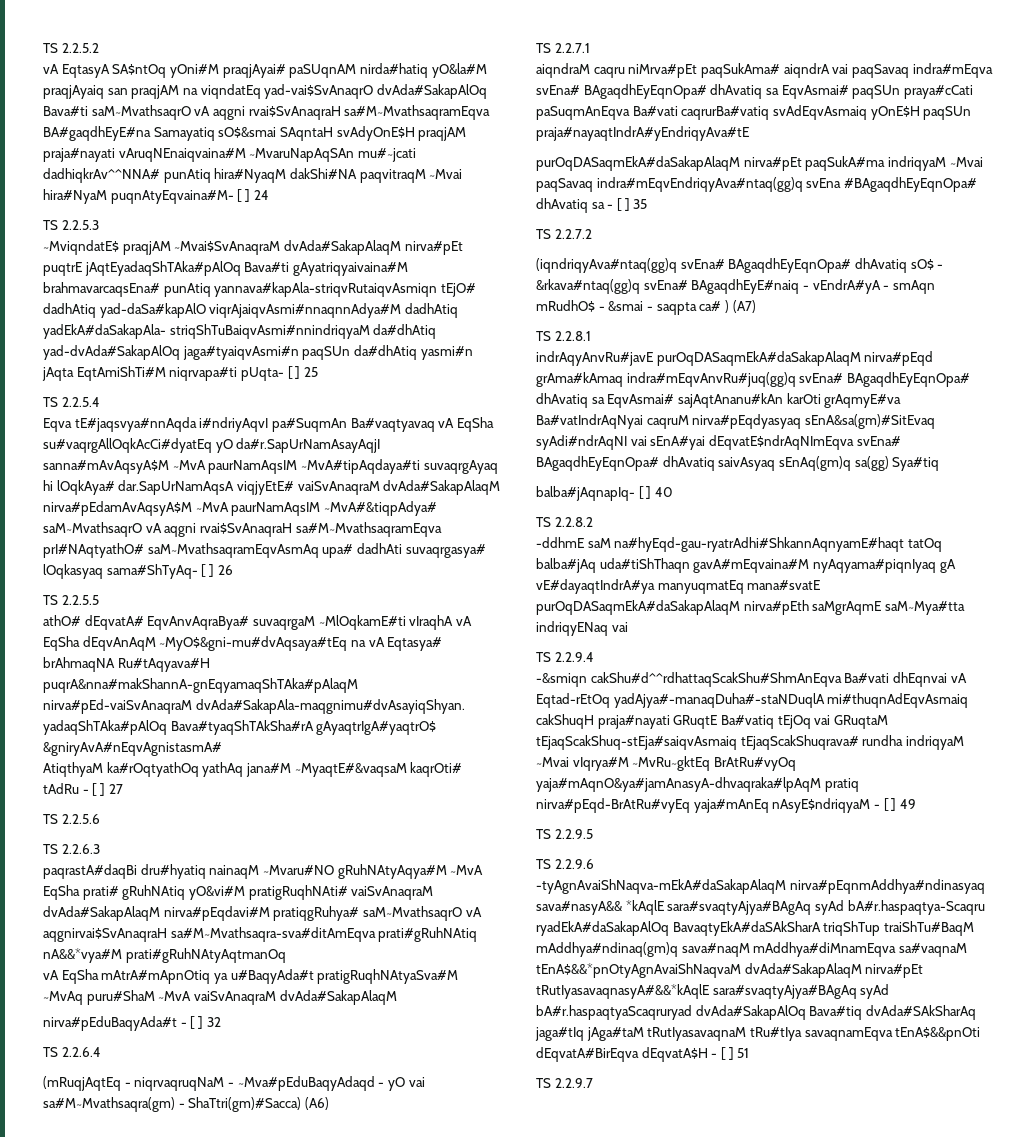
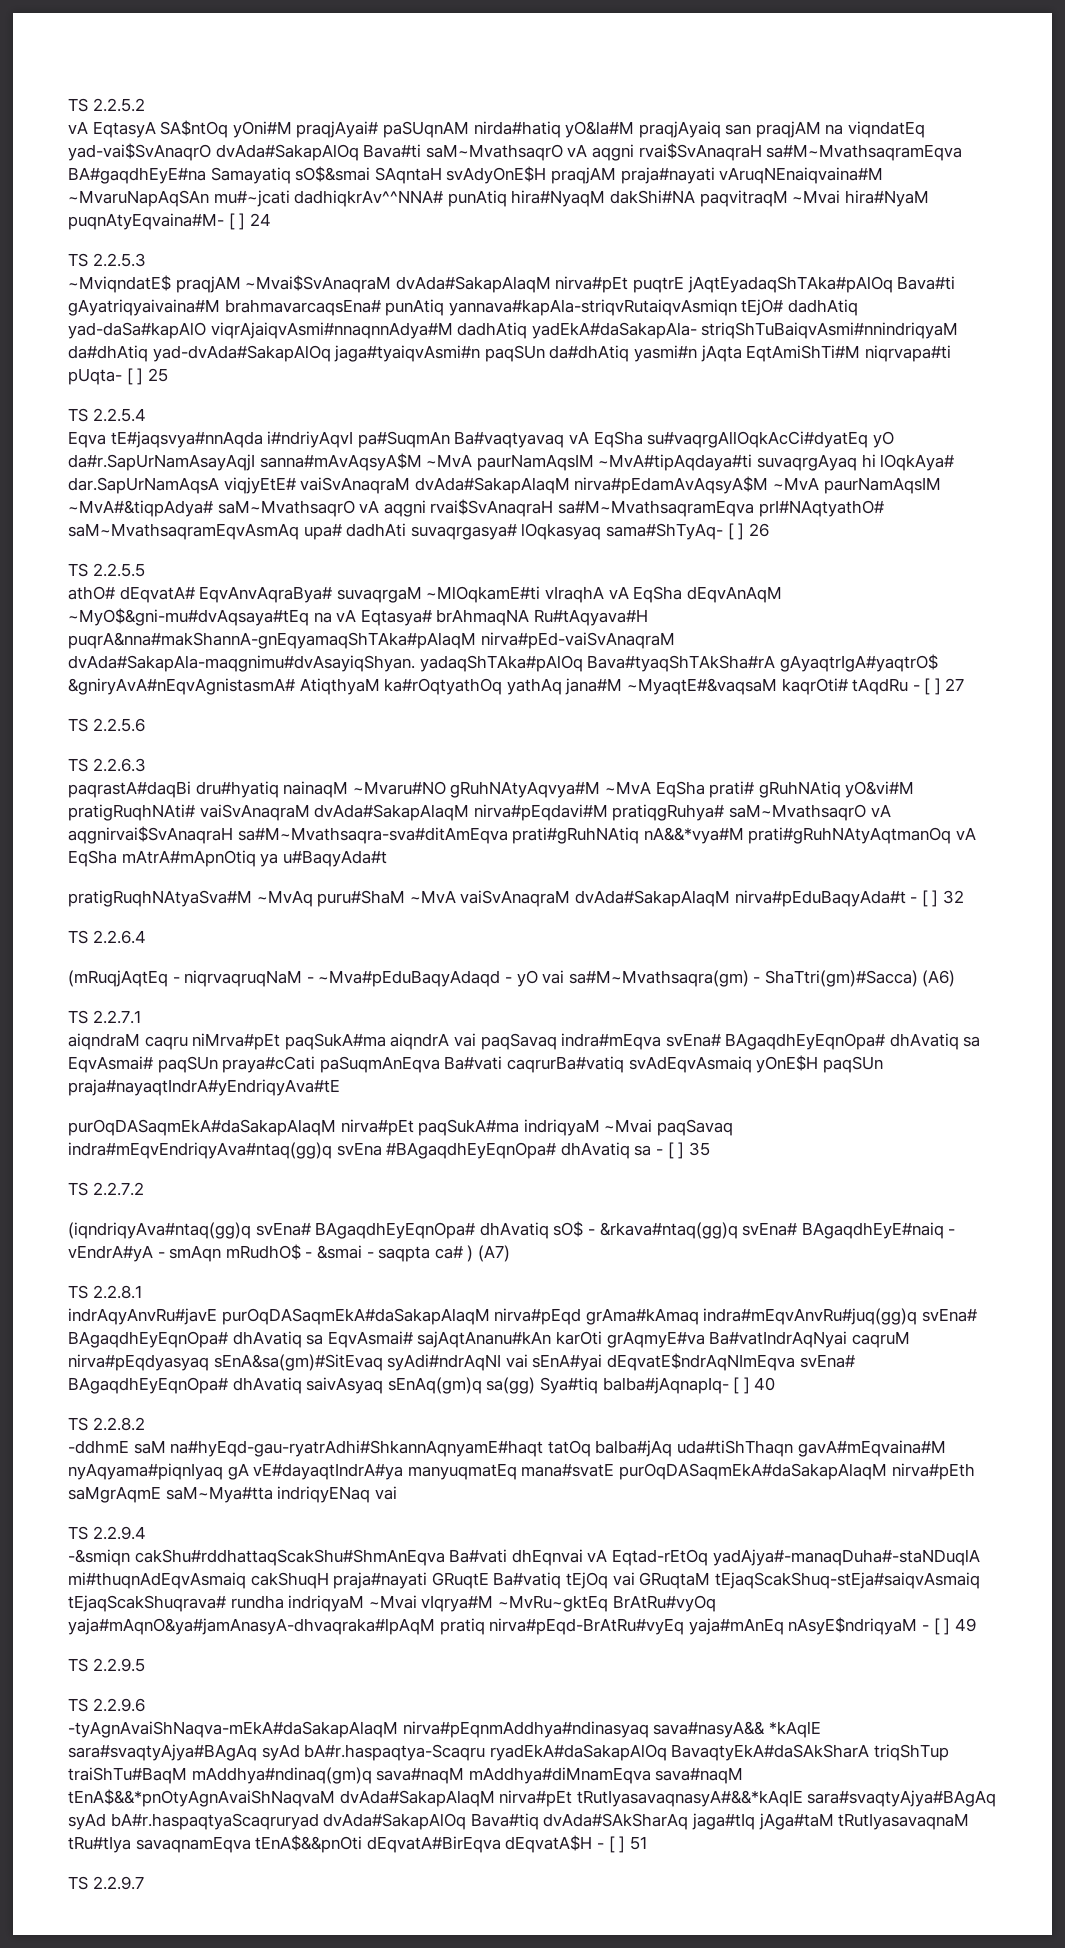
- athO# dEqvatA# EqvAnvAqraBya# suvaqrgaM ~MlOqkamE#ti vIraqhA vA EqSha dEqvAnAqM ~MyO$&gni-mu#dvAqsaya#tEq na vA Eqtasya# brAhmaqNA Ru#tAqyava#H puqrA&nna#makShannA-gnEqyamaqShTAka#pAlaqM nirva#pEd-vaiSvAnaqraM dvAda#SakapAla-maqgnimu#dvAsayiqShyan. yadaqShTAka#pAlOq Bava#tyaqShTAkSha#rA gAyaqtrIgA#yaqtrO$ &gniryAvA#nEqvAgnistasmA#
- AtiqthyaM ka#rOqtyathOq yathAq jana#M ~MyaqtE#&vaqsaM kaqrOti# tAdRu - [ ] 27
+ athO# dEqvatA# EqvAnvAqraBya# suvaqrgaM ~MlOqkamE#ti vIraqhA vA EqSha dEqvAnAqM ~MyO$&gni-mu#dvAqsaya#tEq na vA Eqtasya# brAhmaqNA Ru#tAqyava#H puqrA&nna#makShannA-gnEqyamaqShTAka#pAlaqM nirva#pEd-vaiSvAnaqraM dvAda#SakapAla-maqgnimu#dvAsayiqShyan. yadaqShTAka#pAlOq Bava#tyaqShTAkSha#rA gAyaqtrIgA#yaqtrO$ &gniryAvA#nEqvAgnistasmA# AtiqthyaM ka#rOqtyathOq yathAq jana#M ~MyaqtE#&vaqsaM kaqrOti# tAqdRu - [ ] 27
- paqrastA#daqBi dru#hyatiq nainaqM ~Mvaru#NO gRuhNAtyAqya#M ~MvA EqSha prati# gRuhNAtiq yO&vi#M pratigRuqhNAti# vaiSvAnaqraM dvAda#SakapAlaqM nirva#pEqdavi#M pratiqgRuhya# saM~MvathsaqrO vA aqgnirvai$SvAnaqraH sa#M~Mvathsaqra-sva#ditAmEqva prati#gRuhNAtiq nA&&*vya#M prati#gRuhNAtyAqtmanOq
- vA EqSha mAtrA#mApnOtiq ya u#BaqyAda#t pratigRuqhNAtyaSva#M ~MvAq puru#ShaM ~MvA vaiSvAnaqraM dvAda#SakapAlaqM
- nirva#pEduBaqyAda#t - [ ] 32
+ paqrastA#daqBi dru#hyatiq nainaqM ~Mvaru#NO gRuhNAtyAqvya#M ~MvA EqSha prati# gRuhNAtiq yO&vi#M pratigRuqhNAti# vaiSvAnaqraM dvAda#SakapAlaqM nirva#pEqdavi#M pratiqgRuhya# saM~MvathsaqrO vA aqgnirvai$SvAnaqraH sa#M~Mvathsaqra-sva#ditAmEqva prati#gRuhNAtiq nA&&*vya#M prati#gRuhNAtyAqtmanOq vA EqSha mAtrA#mApnOtiq ya u#BaqyAda#t
+ pratigRuqhNAtyaSva#M ~MvAq puru#ShaM ~MvA vaiSvAnaqraM dvAda#SakapAlaqM nirva#pEduBaqyAda#t - [ ] 32
- aiqndraM caqru niMrva#pEt paqSukAma# aiqndrA vai paqSavaq indra#mEqva svEna# BAgaqdhEyEqnOpa# dhAvatiq sa EqvAsmai# paqSUn praya#cCati paSuqmAnEqva Ba#vati caqrurBa#vatiq svAdEqvAsmaiq yOnE$H paqSUn praja#nayaqtIndrA#yEndriqyAva#tE
+ aiqndraM caqru niMrva#pEt paqSukA#ma aiqndrA vai paqSavaq indra#mEqva svEna# BAgaqdhEyEqnOpa# dhAvatiq sa EqvAsmai# paqSUn praya#cCati paSuqmAnEqva Ba#vati caqrurBa#vatiq svAdEqvAsmaiq yOnE$H paqSUn praja#nayaqtIndrA#yEndriqyAva#tE
- indrAqyAnvRu#javE purOqDASaqmEkA#daSakapAlaqM nirva#pEqd grAma#kAmaq indra#mEqvAnvRu#juq(gg)q svEna# BAgaqdhEyEqnOpa# dhAvatiq sa EqvAsmai# sajAqtAnanu#kAn karOti grAqmyE#va Ba#vatIndrAqNyai caqruM nirva#pEqdyasyaq sEnA&sa(gm)#SitEvaq syAdi#ndrAqNI vai sEnA#yai dEqvatE$ndrAqNImEqva svEna# BAgaqdhEyEqnOpa# dhAvatiq saivAsyaq sEnAq(gm)q sa(gg) Sya#tiq
- balba#jAqnapIq- [ ] 40
+ indrAqyAnvRu#javE purOqDASaqmEkA#daSakapAlaqM nirva#pEqd grAma#kAmaq indra#mEqvAnvRu#juq(gg)q svEna# BAgaqdhEyEqnOpa# dhAvatiq sa EqvAsmai# sajAqtAnanu#kAn karOti grAqmyE#va Ba#vatIndrAqNyai caqruM nirva#pEqdyasyaq sEnA&sa(gm)#SitEvaq syAdi#ndrAqNI vai sEnA#yai dEqvatE$ndrAqNImEqva svEna# BAgaqdhEyEqnOpa# dhAvatiq saivAsyaq sEnAq(gm)q sa(gg) Sya#tiq balba#jAqnapIq- [ ] 40
- -&smiqn cakShu#d^^rdhattaqScakShu#ShmAnEqva Ba#vati dhEqnvai vA Eqtad-rEtOq yadAjya#-manaqDuha#-staNDuqlA mi#thuqnAdEqvAsmaiq cakShuqH praja#nayati GRuqtE Ba#vatiq tEjOq vai GRuqtaM tEjaqScakShuq-stEja#saiqvAsmaiq tEjaqScakShuqrava# rundha indriqyaM ~Mvai vIqrya#M ~MvRu~gktEq BrAtRu#vyOq yaja#mAqnO&ya#jamAnasyA-dhvaqraka#lpAqM pratiq nirva#pEqd-BrAtRu#vyEq yaja#mAnEq nAsyE$ndriqyaM - [ ] 49
+ -&smiqn cakShu#rddhattaqScakShu#ShmAnEqva Ba#vati dhEqnvai vA Eqtad-rEtOq yadAjya#-manaqDuha#-staNDuqlA mi#thuqnAdEqvAsmaiq cakShuqH praja#nayati GRuqtE Ba#vatiq tEjOq vai GRuqtaM tEjaqScakShuq-stEja#saiqvAsmaiq tEjaqScakShuqrava# rundha indriqyaM ~Mvai vIqrya#M ~MvRu~gktEq BrAtRu#vyOq yaja#mAqnO&ya#jamAnasyA-dhvaqraka#lpAqM pratiq nirva#pEqd-BrAtRu#vyEq yaja#mAnEq nAsyE$ndriqyaM - [ ] 49
- -tyAgnAvaiShNaqva-mEkA#daSakapAlaqM nirva#pEqnmAddhya#ndinasyaq sava#nasyA&& *kAqlE sara#svaqtyAjya#BAgAq syAd bA#r.haspaqtya-Scaqru ryadEkA#daSakapAlOq BavaqtyEkA#daSAkSharA triqShTup traiShTu#BaqM mAddhya#ndinaq(gm)q sava#naqM mAddhya#diMnamEqva sa#vaqnaM tEnA$&&*pnOtyAgnAvaiShNaqvaM dvAda#SakapAlaqM nirva#pEt tRutIyasavaqnasyA#&&*kAqlE sara#svaqtyAjya#BAgAq syAd bA#r.haspaqtyaScaqruryad dvAda#SakapAlOq Bava#tiq dvAda#SAkSharAq jaga#tIq jAga#taM tRutIyasavaqnaM tRu#tIya savaqnamEqva tEnA$&&pnOti dEqvatA#BirEqva dEqvatA$H - [ ] 51
+ -tyAgnAvaiShNaqva-mEkA#daSakapAlaqM nirva#pEqnmAddhya#ndinasyaq sava#nasyA&& *kAqlE sara#svaqtyAjya#BAgAq syAd bA#r.haspaqtya-Scaqru ryadEkA#daSakapAlOq BavaqtyEkA#daSAkSharA triqShTup traiShTu#BaqM mAddhya#ndinaq(gm)q sava#naqM mAddhya#diMnamEqva sava#naqM tEnA$&&*pnOtyAgnAvaiShNaqvaM dvAda#SakapAlaqM nirva#pEt tRutIyasavaqnasyA#&&*kAqlE sara#svaqtyAjya#BAgAq syAd bA#r.haspaqtyaScaqruryad dvAda#SakapAlOq Bava#tiq dvAda#SAkSharAq jaga#tIq jAga#taM tRutIyasavaqnaM tRu#tIya savaqnamEqva tEnA$&&pnOti dEqvatA#BirEqva dEqvatA$H - [ ] 51

